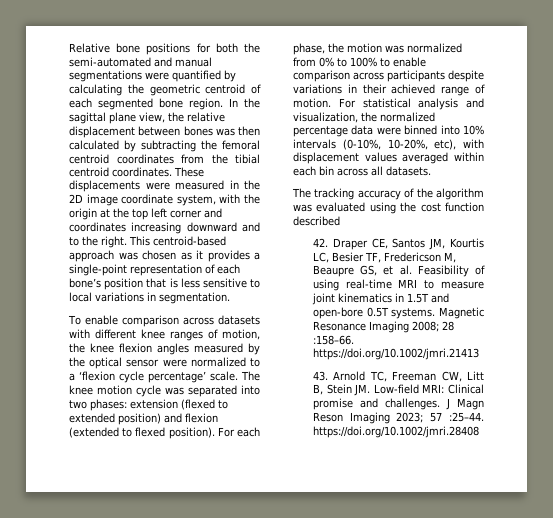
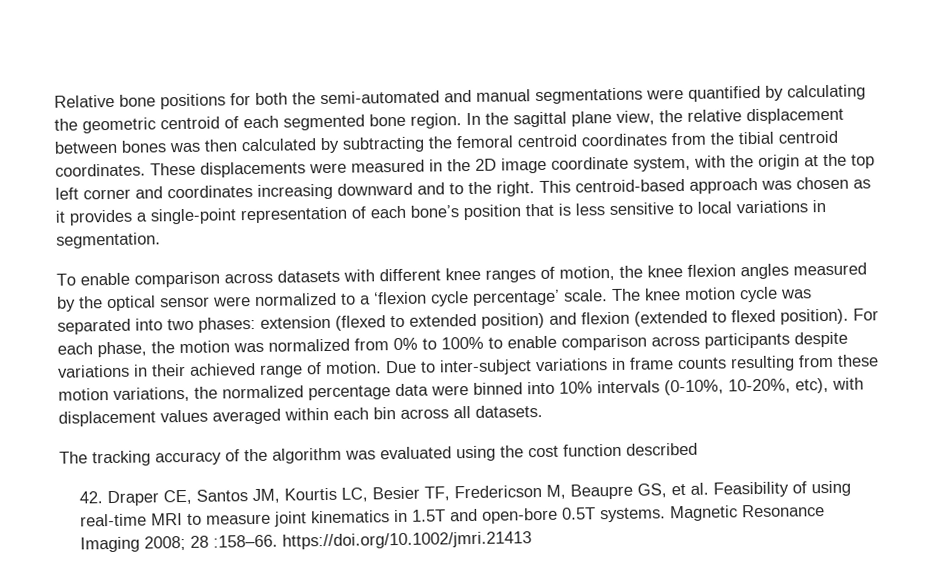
- For statistical analysis and visualization, the normalized percentage data were binned into 10% intervals (0-10%, 10-20%, etc), with displacement values averaged within each bin across all datasets.
+ Due to inter-subject variations in frame counts resulting from these motion variations, the normalized percentage data were binned into 10% intervals (0-10%, 10-20%, etc), with displacement values averaged within each bin across all datasets.
- 43. Arnold TC, Freeman CW, Litt B, Stein JM. Low-field MRI: Clinical promise and challenges. J Magn Reson Imaging 2023; 57 :25–44. https://doi.org/10.1002/jmri.28408

